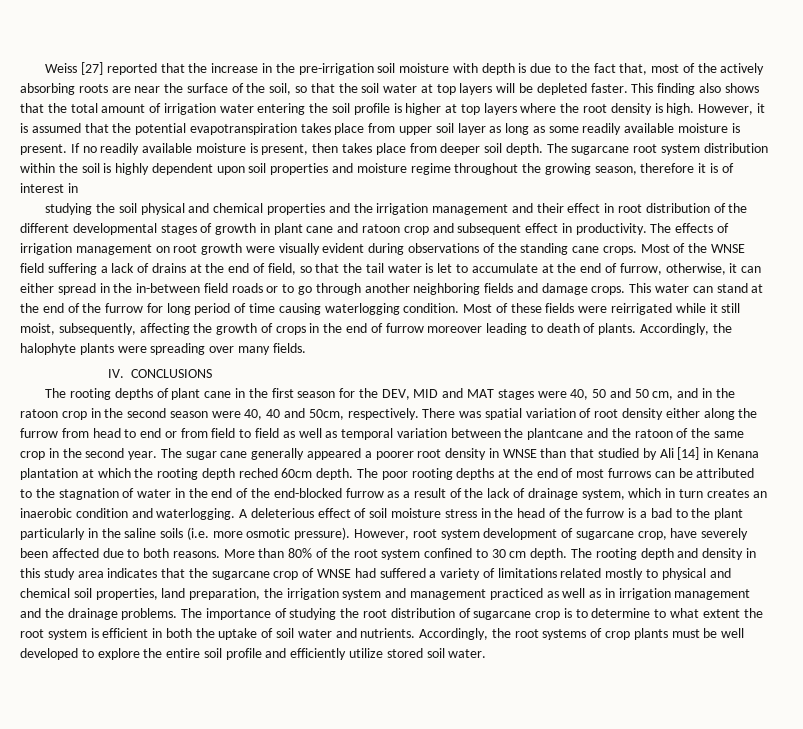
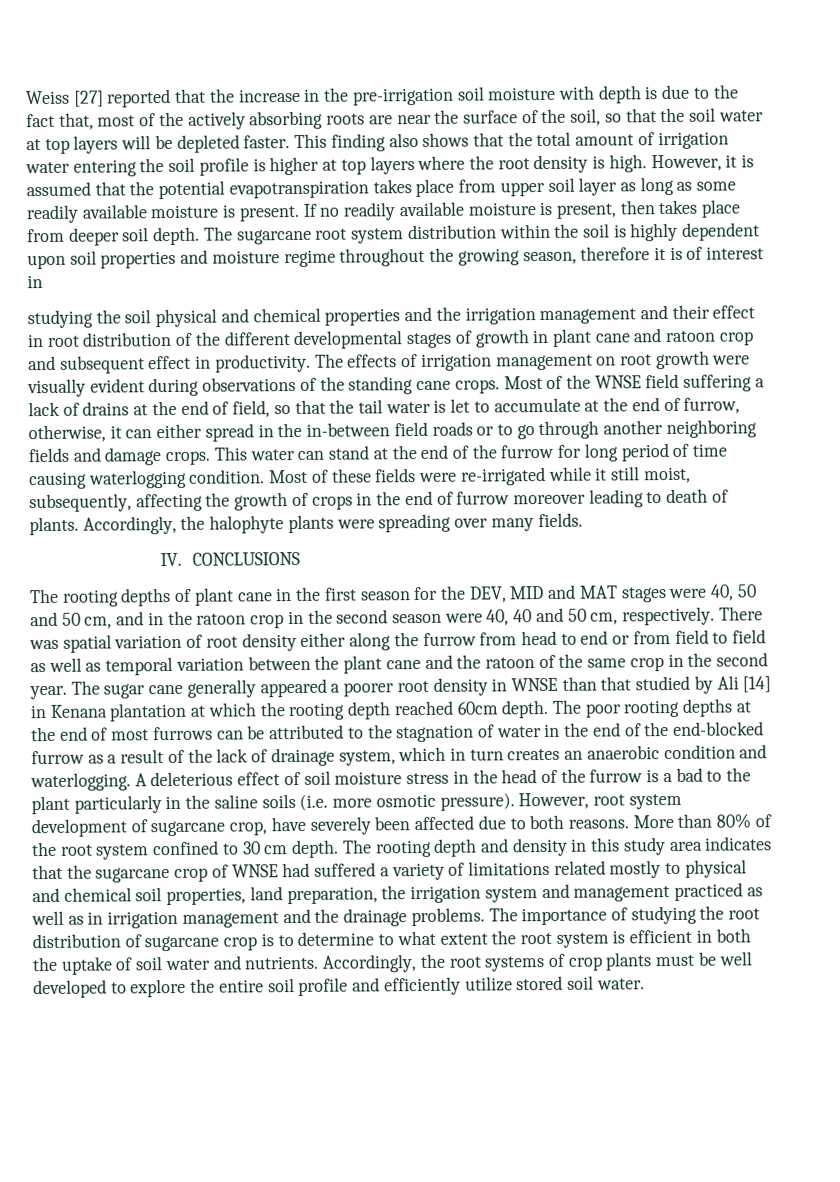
- Most of these fields were reirrigated while it still moist, subsequently, affecting the growth of crops in the end of furrow moreover leading to death of plants.
+ Most of these fields were re-irrigated while it still moist, subsequently, affecting the growth of crops in the end of furrow moreover leading to death of plants.
- The rooting depths of plant cane in the first season for the DEV, MID and MAT stages were 40, 50 and 50 cm, and in the ratoon crop in the second season were 40, 40 and 50cm, respectively.
+ The rooting depths of plant cane in the first season for the DEV, MID and MAT stages were 40, 50 and 50 cm, and in the ratoon crop in the second season were 40, 40 and 50 cm, respectively.
- There was spatial variation of root density either along the furrow from head to end or from field to field as well as temporal variation between the plantcane and the ratoon of the same crop in the second year.
+ There was spatial variation of root density either along the furrow from head to end or from field to field as well as temporal variation between the plant cane and the ratoon of the same crop in the second year.
- The sugar cane generally appeared a poorer root density in WNSE than that studied by Ali [14] in Kenana plantation at which the rooting depth reched 60cm depth.
+ The sugar cane generally appeared a poorer root density in WNSE than that studied by Ali [14] in Kenana plantation at which the rooting depth reached 60cm depth.
- The poor rooting depths at the end of most furrows can be attributed to the stagnation of water in the end of the end-blocked furrow as a result of the lack of drainage system, which in turn creates an inaerobic condition and waterlogging.
+ The poor rooting depths at the end of most furrows can be attributed to the stagnation of water in the end of the end-blocked furrow as a result of the lack of drainage system, which in turn creates an anaerobic condition and waterlogging.

